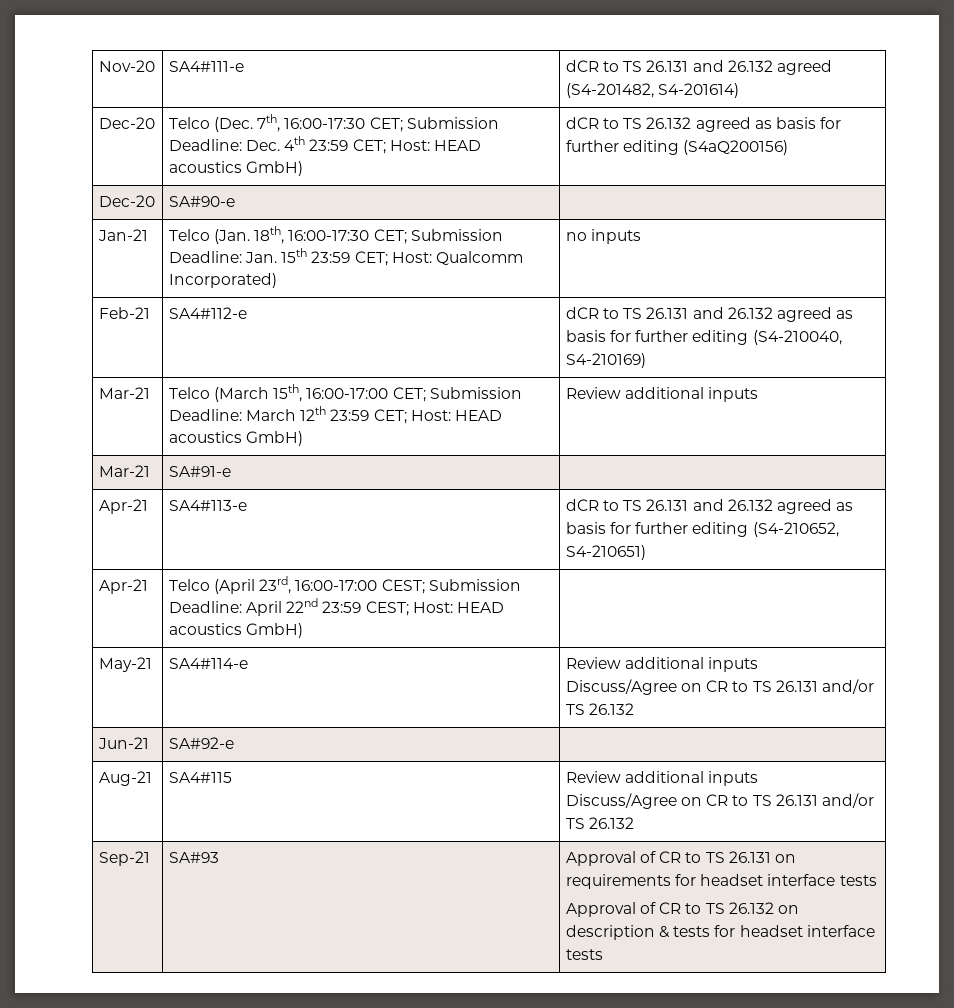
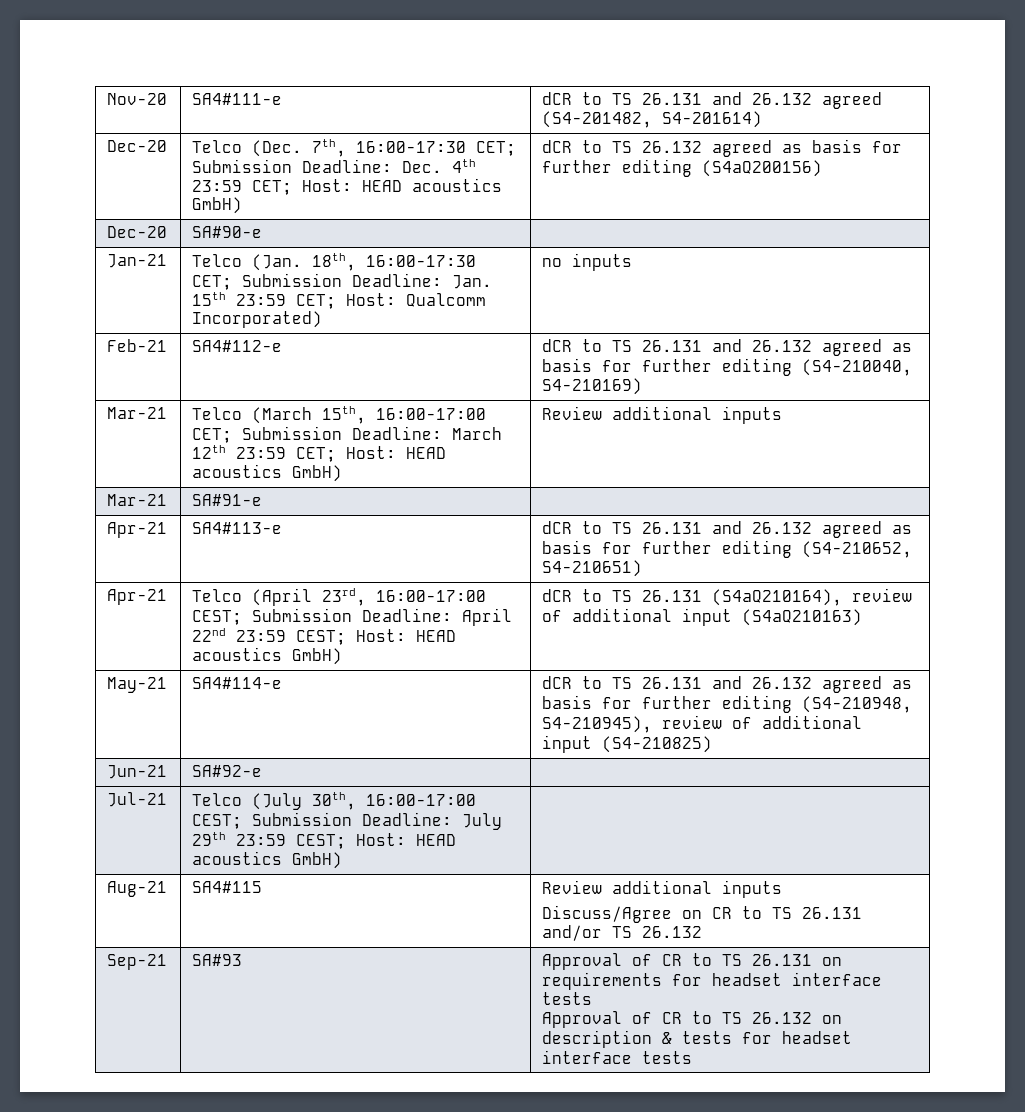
- Apr-21 | Telco (April 23rd, 16:00-17:00 CEST; Submission Deadline: April 22nd 23:59 CEST; Host: HEAD acoustics GmbH) |
- May-21 | SA4#114-e | Review additional inputs
- Discuss/Agree on CR to TS 26.131 and/or TS 26.132
+ Apr-21 | Telco (April 23rd, 16:00-17:00 CEST; Submission Deadline: April 22nd 23:59 CEST; Host: HEAD acoustics GmbH) | dCR to TS 26.131 (S4aQ210164), review of additional input (S4aQ210163)
+ May-21 | SA4#114-e | dCR to TS 26.131 and 26.132 agreed as basis for further editing (S4-210948, S4-210945), review of additional input (S4-210825)
  Jun-21 | SA#92-e |
+ Jul-21 | Telco (July 30th, 16:00-17:00 CEST; Submission Deadline: July 29th 23:59 CEST; Host: HEAD acoustics GmbH) |

